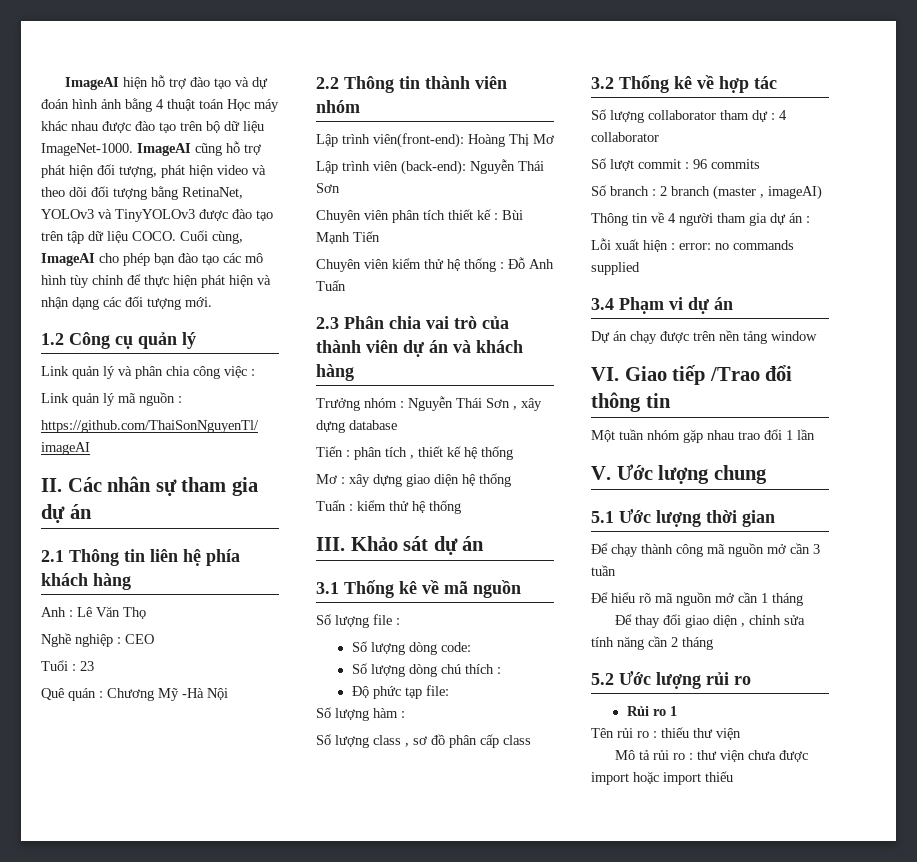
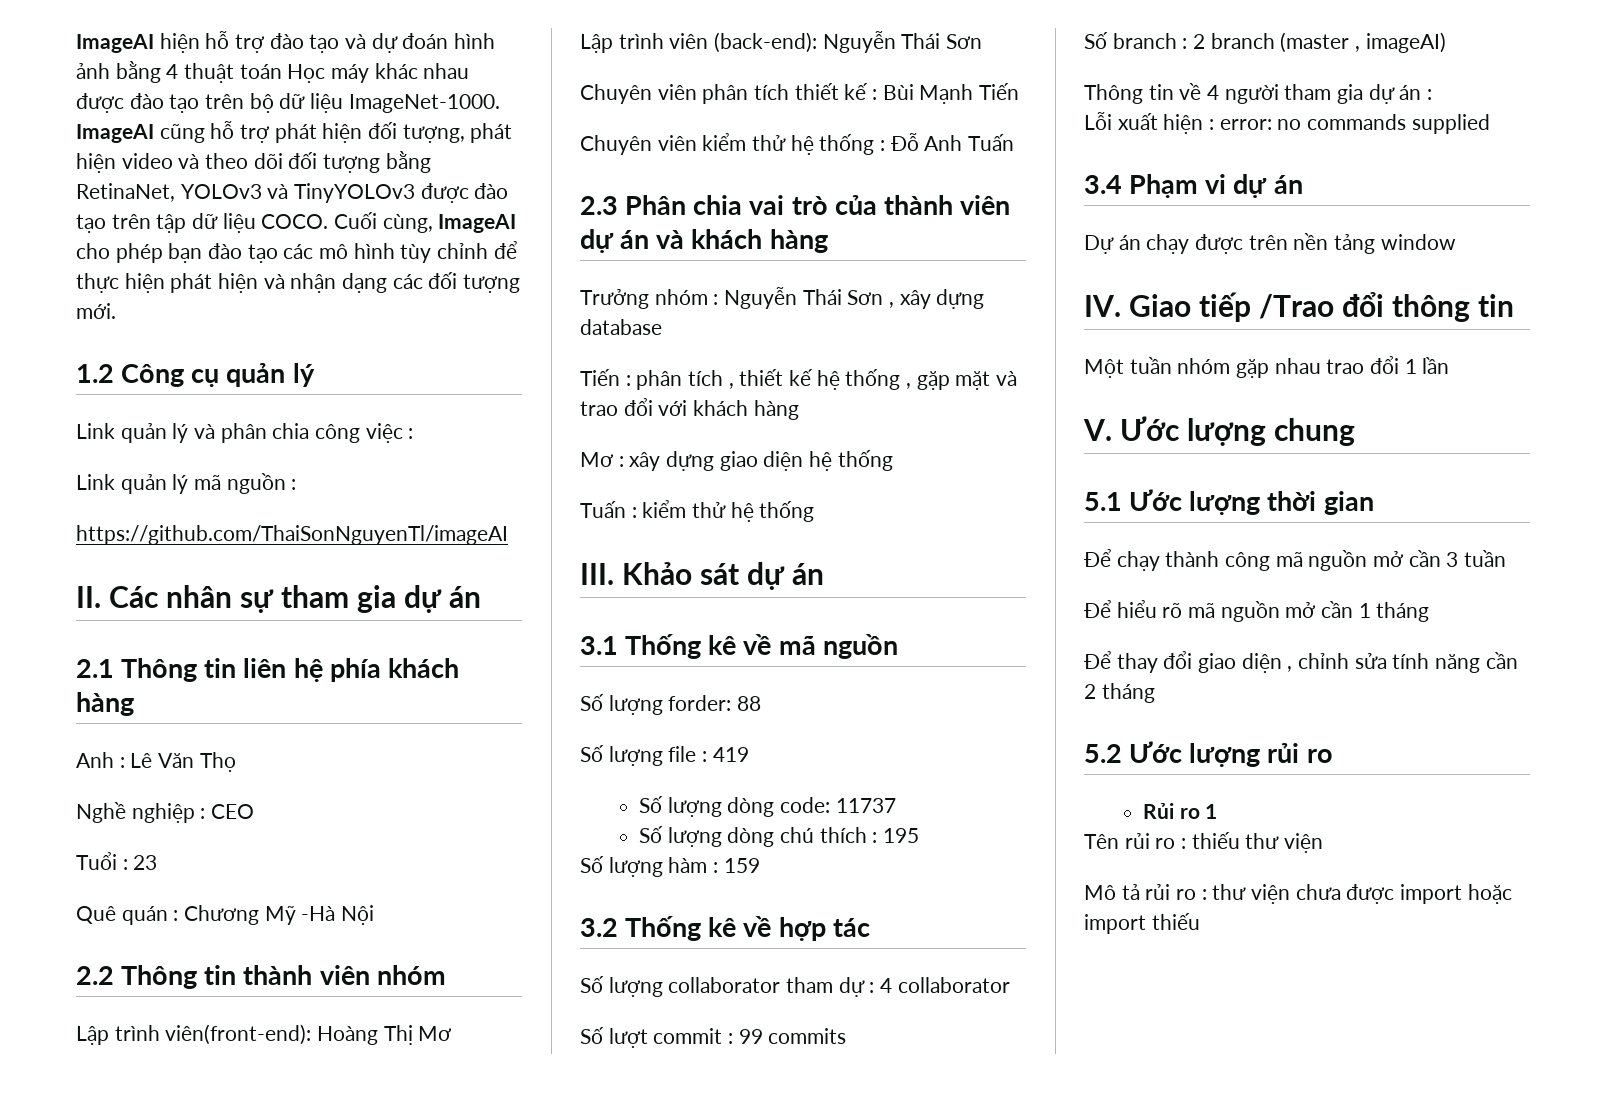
- Tiến : phân tích , thiết kế hệ thống
+ Tiến : phân tích , thiết kế hệ thống , gặp mặt và trao đổi với khách hàng
+ Số lượng forder: 88
- Số lượng file :
+ Số lượng file : 419
- Số lượng dòng code:
+ Số lượng dòng code: 11737
- Số lượng dòng chú thích :
- Độ phức tạp file:
+ Số lượng dòng chú thích : 195
- Số lượng hàm :
- Số lượng class , sơ đồ phân cấp class
+ Số lượng hàm : 159
- Số lượt commit : 96 commits
+ Số lượt commit : 99 commits
- VI. Giao tiếp /Trao đổi thông tin
+ IV. Giao tiếp /Trao đổi thông tin

